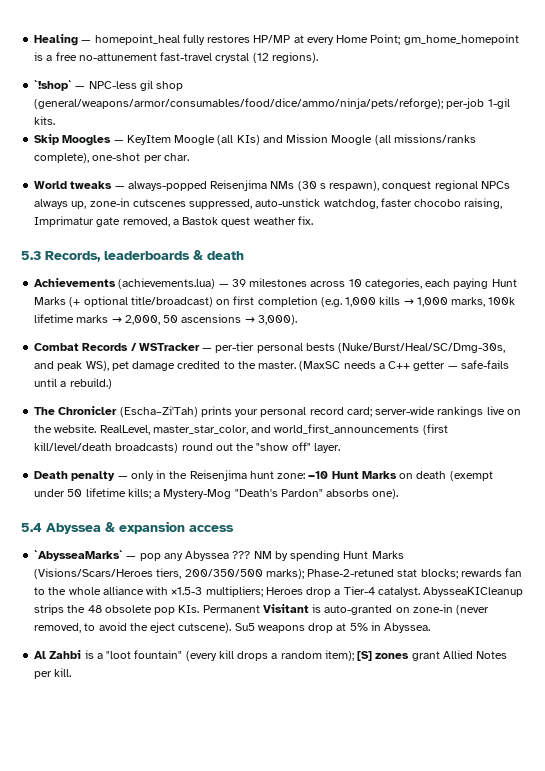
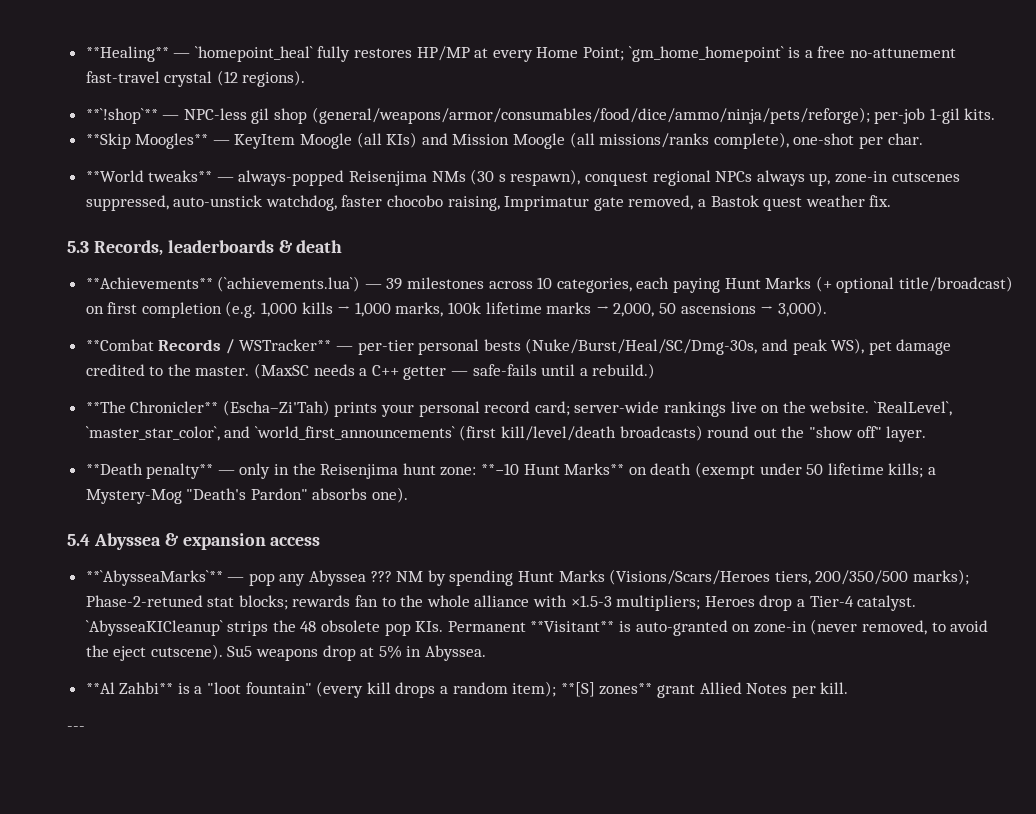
- Healing — homepoint_heal fully restores HP/MP at every Home Point; gm_home_homepoint is a free no-attunement fast-travel crystal (12 regions).
+ **Healing** — `homepoint_heal` fully restores HP/MP at every Home Point; `gm_home_homepoint` is a free no-attunement fast-travel crystal (12 regions).
- `!shop` — NPC-less gil shop (general/weapons/armor/consumables/food/dice/ammo/ninja/pets/reforge); per-job 1-gil kits.
+ **`!shop`** — NPC-less gil shop (general/weapons/armor/consumables/food/dice/ammo/ninja/pets/reforge); per-job 1-gil kits.
- Skip Moogles — KeyItem Moogle (all KIs) and Mission Moogle (all missions/ranks complete), one-shot per char.
+ **Skip Moogles** — KeyItem Moogle (all KIs) and Mission Moogle (all missions/ranks complete), one-shot per char.
- World tweaks — always-popped Reisenjima NMs (30 s respawn), conquest regional NPCs always up, zone-in cutscenes suppressed, auto-unstick watchdog, faster chocobo raising, Imprimatur gate removed, a Bastok quest weather fix.
+ **World tweaks** — always-popped Reisenjima NMs (30 s respawn), conquest regional NPCs always up, zone-in cutscenes suppressed, auto-unstick watchdog, faster chocobo raising, Imprimatur gate removed, a Bastok quest weather fix.
- Achievements (achievements.lua) — 39 milestones across 10 categories, each paying Hunt Marks (+ optional title/broadcast) on first completion (e.g. 1,000 kills → 1,000 marks, 100k lifetime marks → 2,000, 50 ascensions → 3,000).
+ **Achievements** (`achievements.lua`) — 39 milestones across 10 categories, each paying Hunt Marks (+ optional title/broadcast) on first completion (e.g. 1,000 kills → 1,000 marks, 100k lifetime marks → 2,000, 50 ascensions → 3,000).
- Combat Records / WSTracker — per-tier personal bests (Nuke/Burst/Heal/SC/Dmg-30s, and peak WS), pet damage credited to the master.
+ **Combat Records / WSTracker** — per-tier personal bests (Nuke/Burst/Heal/SC/Dmg-30s, and peak WS), pet damage credited to the master.
- The Chronicler (Escha–Zi'Tah) prints your personal record card; server-wide rankings live on the website.
+ **The Chronicler** (Escha–Zi'Tah) prints your personal record card; server-wide rankings live on the website.
- RealLevel, master_star_color, and world_first_announcements (first kill/level/death broadcasts) round out the "show off" layer.
+ `RealLevel`, `master_star_color`, and `world_first_announcements` (first kill/level/death broadcasts) round out the "show off" layer.
- Death penalty — only in the Reisenjima hunt zone: −10 Hunt Marks on death (exempt under 50 lifetime kills; a Mystery-Mog "Death's Pardon" absorbs one).
+ **Death penalty** — only in the Reisenjima hunt zone: **−10 Hunt Marks** on death (exempt under 50 lifetime kills; a Mystery-Mog "Death's Pardon" absorbs one).
- `AbysseaMarks` — pop any Abyssea ???
+ **`AbysseaMarks`** — pop any Abyssea ???
- AbysseaKICleanup strips the 48 obsolete pop KIs. Permanent Visitant is auto-granted on zone-in (never removed, to avoid the eject cutscene).
+ `AbysseaKICleanup` strips the 48 obsolete pop KIs. Permanent **Visitant** is auto-granted on zone-in (never removed, to avoid the eject cutscene).
- Al Zahbi is a "loot fountain" (every kill drops a random item); [S] zones grant Allied Notes per kill.
+ **Al Zahbi** is a "loot fountain" (every kill drops a random item); **[S] zones** grant Allied Notes per kill.
+ ---

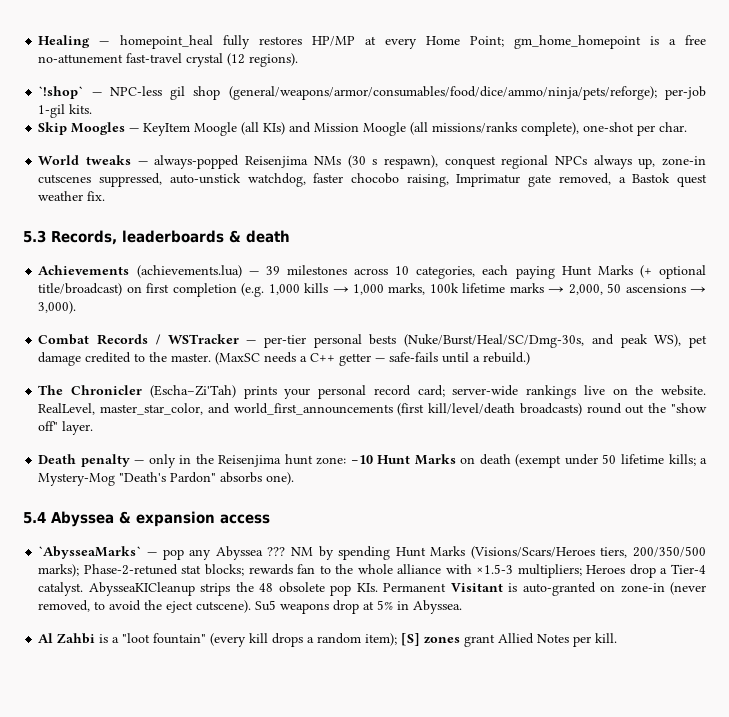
- **Healing** — `homepoint_heal` fully restores HP/MP at every Home Point; `gm_home_homepoint` is a free no-attunement fast-travel crystal (12 regions).
+ Healing — homepoint_heal fully restores HP/MP at every Home Point; gm_home_homepoint is a free no-attunement fast-travel crystal (12 regions).
- **`!shop`** — NPC-less gil shop (general/weapons/armor/consumables/food/dice/ammo/ninja/pets/reforge); per-job 1-gil kits.
+ `!shop` — NPC-less gil shop (general/weapons/armor/consumables/food/dice/ammo/ninja/pets/reforge); per-job 1-gil kits.
- **Skip Moogles** — KeyItem Moogle (all KIs) and Mission Moogle (all missions/ranks complete), one-shot per char.
+ Skip Moogles — KeyItem Moogle (all KIs) and Mission Moogle (all missions/ranks complete), one-shot per char.
- **World tweaks** — always-popped Reisenjima NMs (30 s respawn), conquest regional NPCs always up, zone-in cutscenes suppressed, auto-unstick watchdog, faster chocobo raising, Imprimatur gate removed, a Bastok quest weather fix.
+ World tweaks — always-popped Reisenjima NMs (30 s respawn), conquest regional NPCs always up, zone-in cutscenes suppressed, auto-unstick watchdog, faster chocobo raising, Imprimatur gate removed, a Bastok quest weather fix.
- **Achievements** (`achievements.lua`) — 39 milestones across 10 categories, each paying Hunt Marks (+ optional title/broadcast) on first completion (e.g. 1,000 kills → 1,000 marks, 100k lifetime marks → 2,000, 50 ascensions → 3,000).
+ Achievements (achievements.lua) — 39 milestones across 10 categories, each paying Hunt Marks (+ optional title/broadcast) on first completion (e.g. 1,000 kills → 1,000 marks, 100k lifetime marks → 2,000, 50 ascensions → 3,000).
- **Combat Records / WSTracker** — per-tier personal bests (Nuke/Burst/Heal/SC/Dmg-30s, and peak WS), pet damage credited to the master.
+ Combat Records / WSTracker — per-tier personal bests (Nuke/Burst/Heal/SC/Dmg-30s, and peak WS), pet damage credited to the master.
- **The Chronicler** (Escha–Zi'Tah) prints your personal record card; server-wide rankings live on the website.
+ The Chronicler (Escha–Zi'Tah) prints your personal record card; server-wide rankings live on the website.
- `RealLevel`, `master_star_color`, and `world_first_announcements` (first kill/level/death broadcasts) round out the "show off" layer.
+ RealLevel, master_star_color, and world_first_announcements (first kill/level/death broadcasts) round out the "show off" layer.
- **Death penalty** — only in the Reisenjima hunt zone: **−10 Hunt Marks** on death (exempt under 50 lifetime kills; a Mystery-Mog "Death's Pardon" absorbs one).
+ Death penalty — only in the Reisenjima hunt zone: −10 Hunt Marks on death (exempt under 50 lifetime kills; a Mystery-Mog "Death's Pardon" absorbs one).
- **`AbysseaMarks`** — pop any Abyssea ???
+ `AbysseaMarks` — pop any Abyssea ???
- `AbysseaKICleanup` strips the 48 obsolete pop KIs. Permanent **Visitant** is auto-granted on zone-in (never removed, to avoid the eject cutscene).
+ AbysseaKICleanup strips the 48 obsolete pop KIs. Permanent Visitant is auto-granted on zone-in (never removed, to avoid the eject cutscene).
- **Al Zahbi** is a "loot fountain" (every kill drops a random item); **[S] zones** grant Allied Notes per kill.
+ Al Zahbi is a "loot fountain" (every kill drops a random item); [S] zones grant Allied Notes per kill.
- ---

